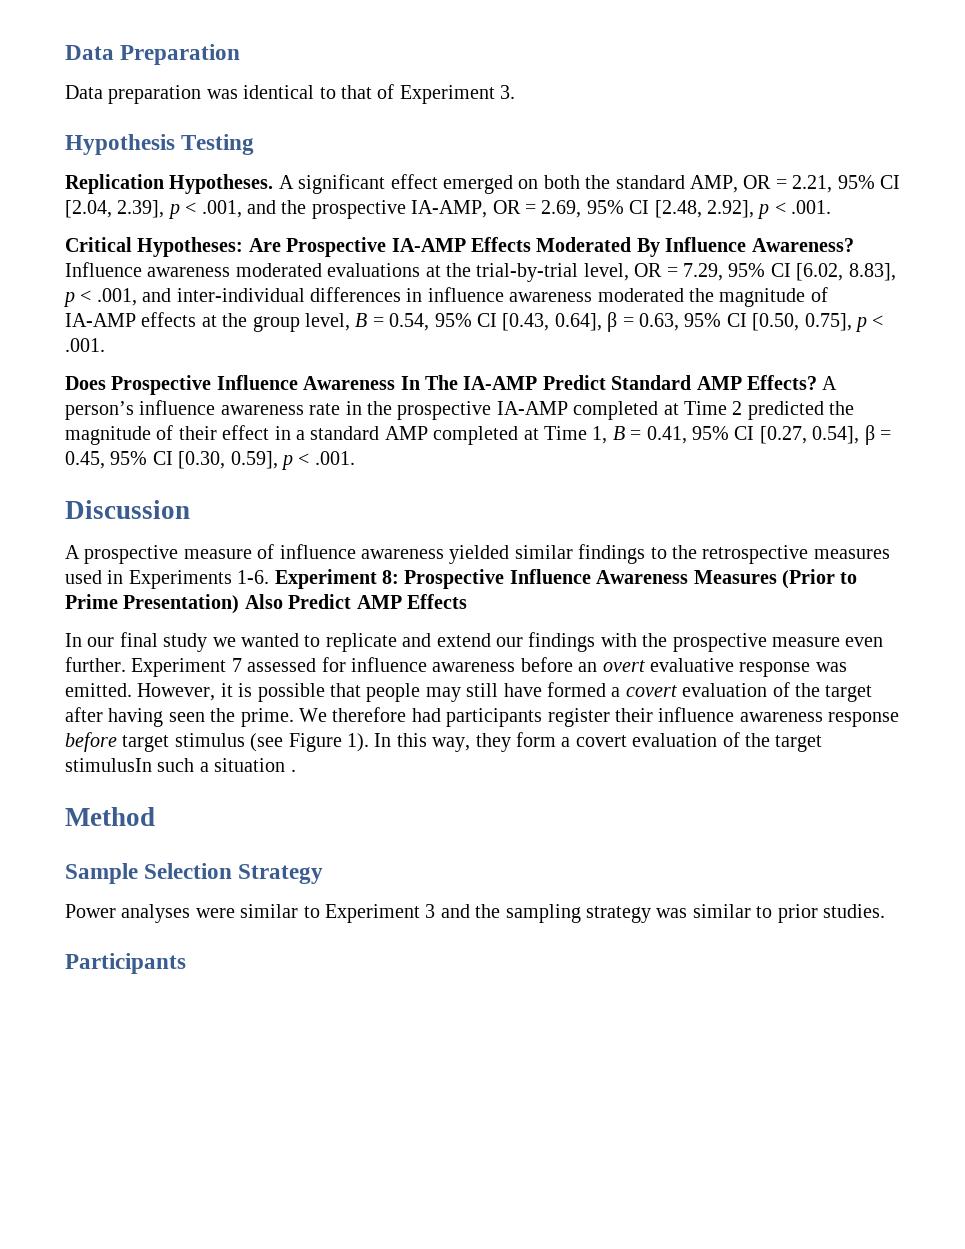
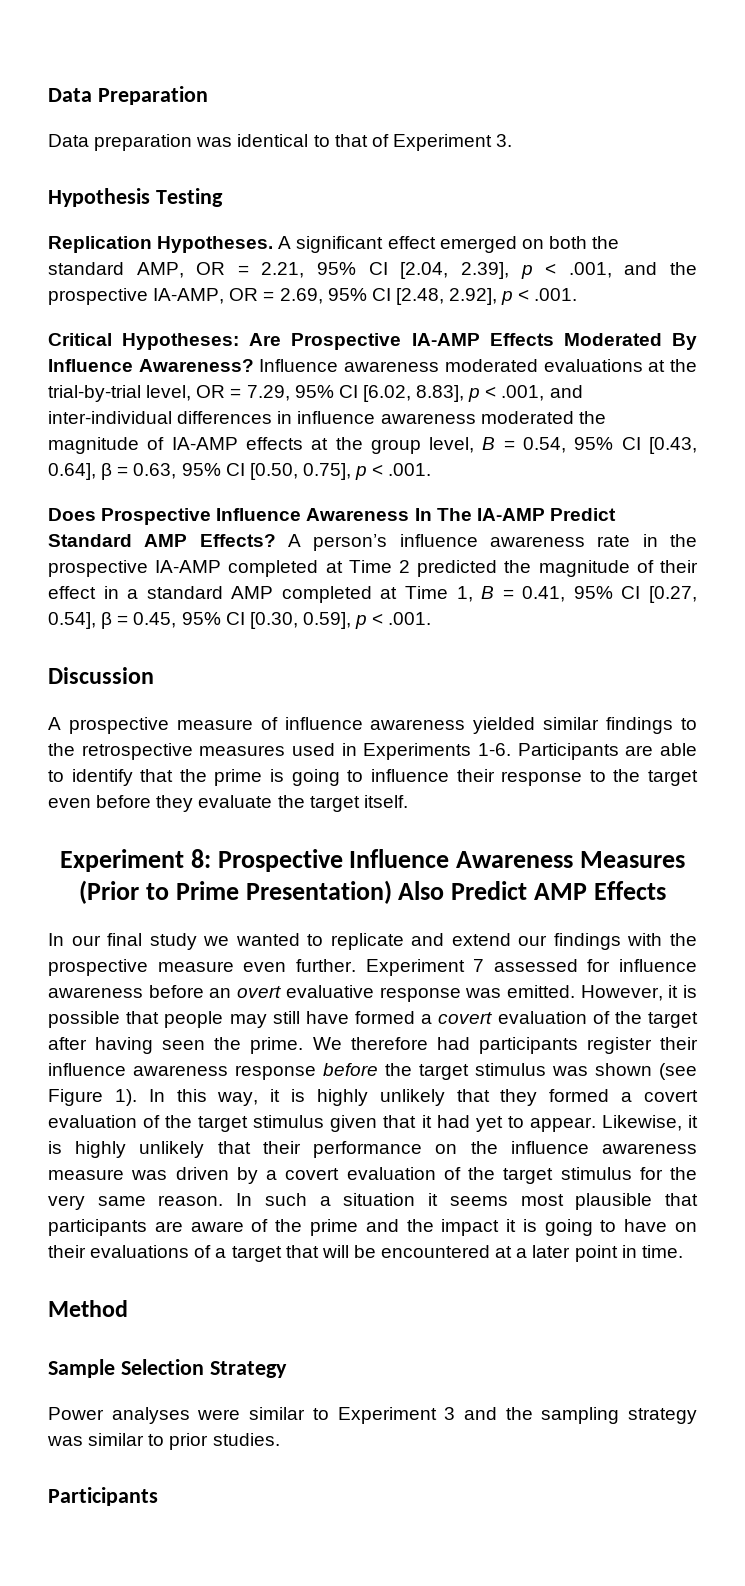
- A prospective measure of influence awareness yielded similar findings to the retrospective measures used in Experiments 1-6. Experiment 8: Prospective Influence Awareness Measures (Prior to Prime Presentation) Also Predict AMP Effects
+ A prospective measure of influence awareness yielded similar findings to the retrospective measures used in Experiments 1-6. Participants are able to identify that the prime is going to influence their response to the target even before they evaluate the target itself.
+ Experiment 8: Prospective Influence Awareness Measures (Prior to Prime Presentation) Also Predict AMP Effects
- We therefore had participants register their influence awareness response before target stimulus (see Figure 1).
+ We therefore had participants register their influence awareness response before the target stimulus was shown (see Figure 1).
- In this way, they form a covert evaluation of the target stimulusIn such a situation .
+ In this way, it is highly unlikely that they formed a covert evaluation of the target stimulus given that it had yet to appear. Likewise, it is highly unlikely that their performance on the influence awareness measure was driven by a covert evaluation of the target stimulus for the very same reason. In such a situation it seems most plausible that participants are aware of the prime and the impact it is going to have on their evaluations of a target that will be encountered at a later point in time.

